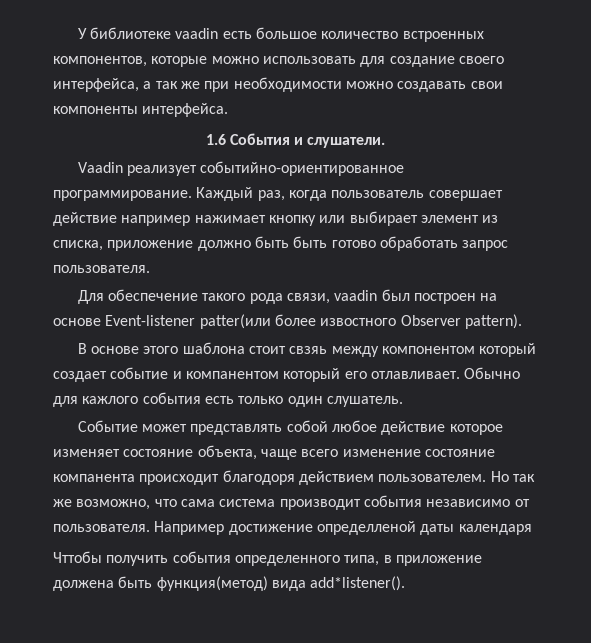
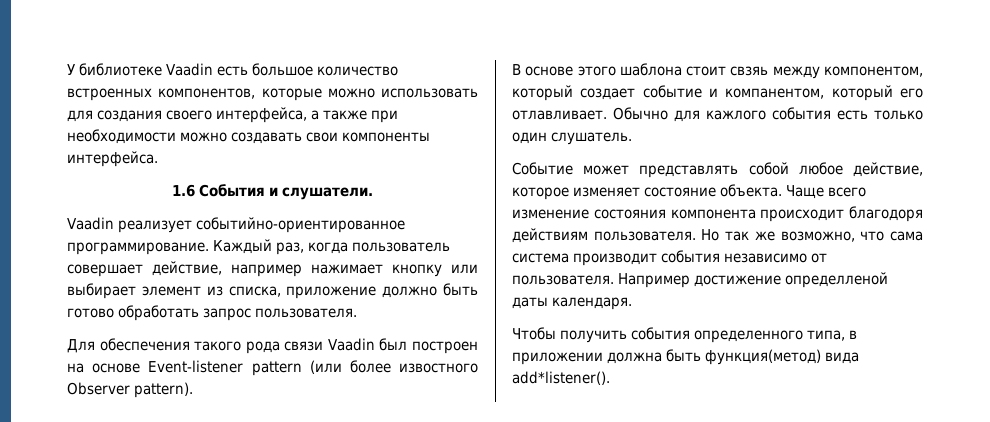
- У библиотеке vaadin есть большое количество встроенных компонентов, которые можно использовать для создание своего интерфейса, а так же при необходимости можно создавать свои компоненты интерфейса.
+ У библиотеке Vaadin есть большое количество встроенных компонентов, которые можно использовать для создания своего интерфейса, а также при необходимости можно создавать свои компоненты интерфейса.
- Каждый раз, когда пользователь совершает действие например нажимает кнопку или выбирает элемент из списка, приложение должно быть быть готово обработать запрос пользователя.
+ Каждый раз, когда пользователь совершает действие, например нажимает кнопку или выбирает элемент из списка, приложение должно быть готово обработать запрос пользователя.
- Для обеспечение такого рода связи, vaadin был построен на основе Event-listener patter(или более извостного Observer pattern).
+ Для обеспечения такого рода связи Vaadin был построен на основе Event-listener pattern (или более извостного Observer pattern).
- В основе этого шаблона стоит свзяь между компонентом который создает событие и компанентом который его отлавливает.
+ В основе этого шаблона стоит свзяь между компонентом, который создает событие и компанентом, который его отлавливает.
- Событие может представлять собой любое действие которое изменяет состояние объекта, чаще всего изменение состояние компанента происходит благодоря действием пользователем.
+ Событие может представлять собой любое действие, которое изменяет состояние объекта. Чаще всего изменение состояния компонента происходит благодоря действиям пользователя.
- Например достижение определленой даты календаря
- Чттобы получить события определенного типа, в приложение должена быть функция(метод) вида add*listener().
+ Например достижение определленой даты календаря.
+ Чтобы получить события определенного типа, в приложении должна быть функция(метод) вида add*listener().

